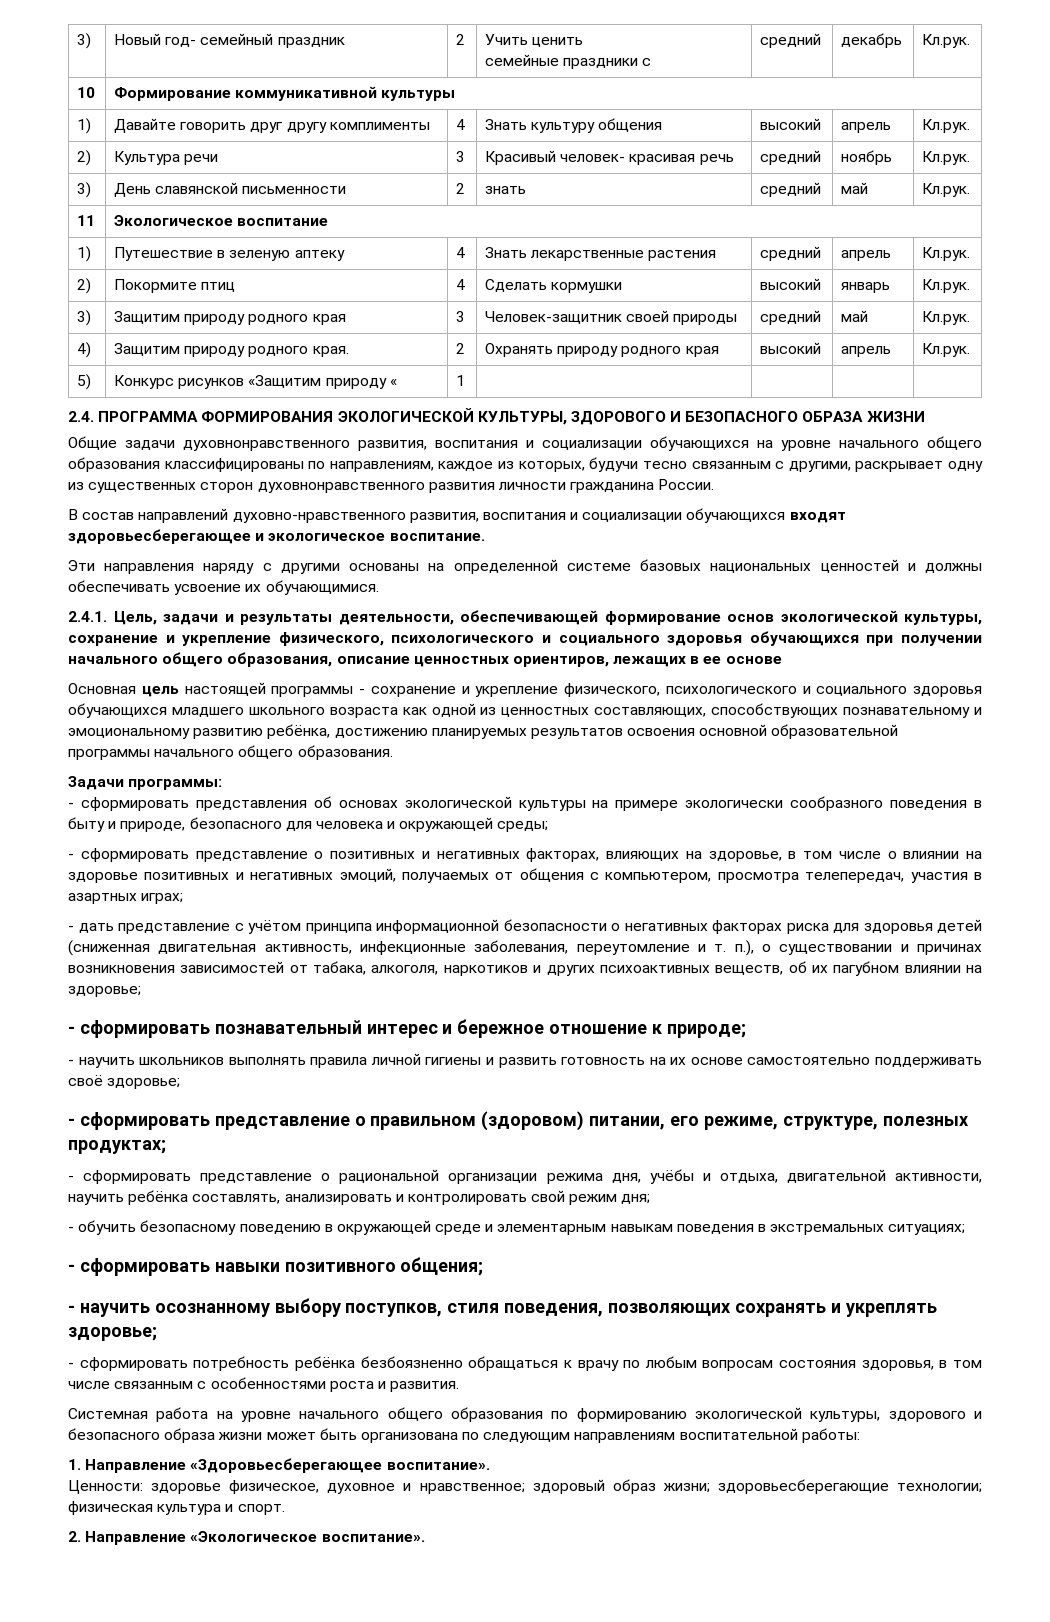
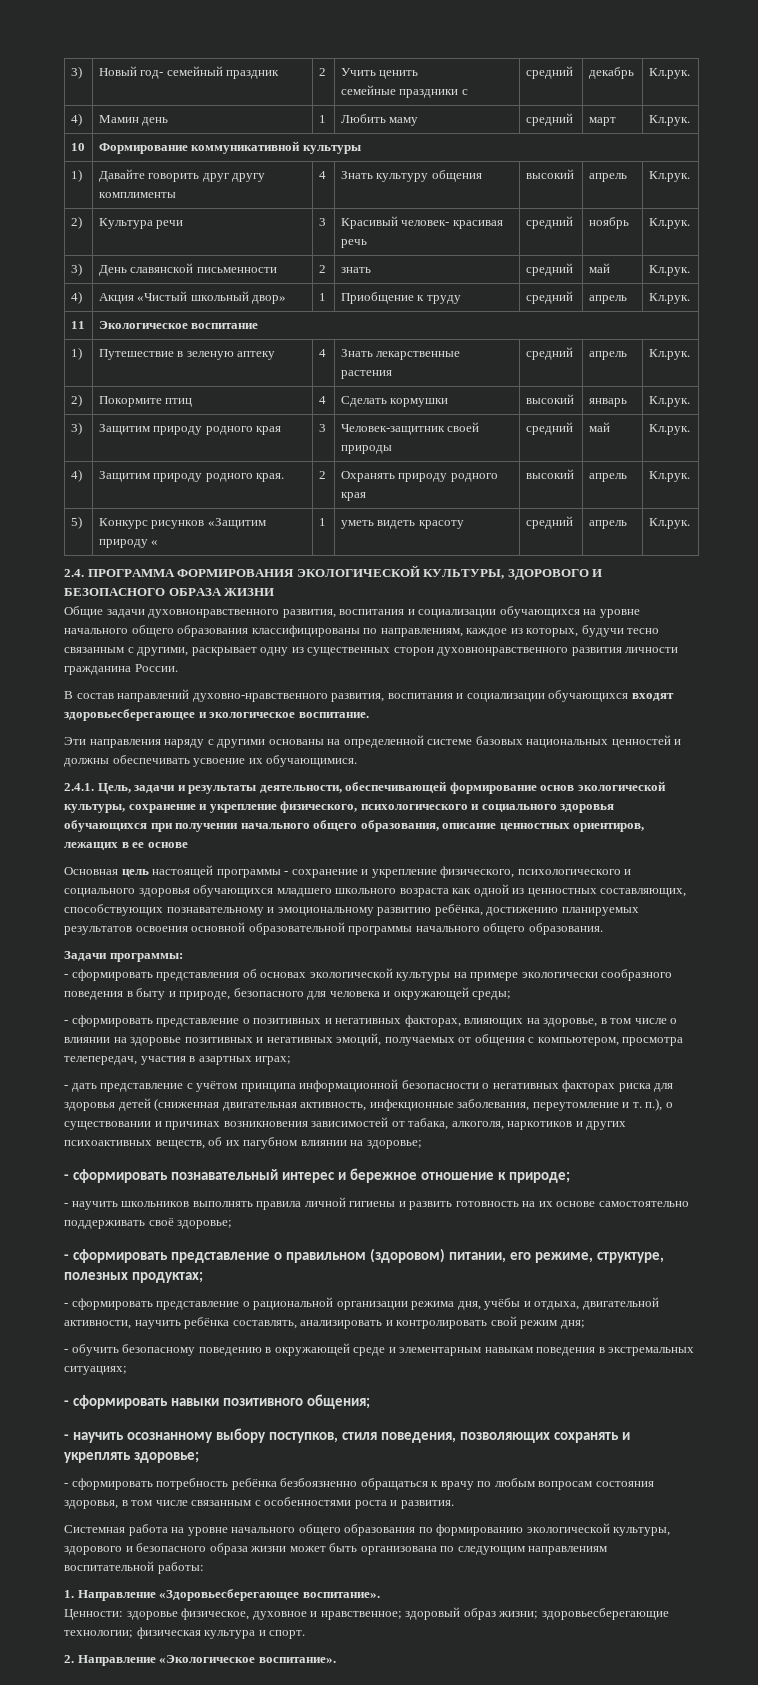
+ 4) | Мамин день | 1 | Любить маму | средний | март | Кл.рук.
+ 4) | Акция «Чистый школьный двор» | 1 | Приобщение к труду | средний | апрель | Кл.рук.
- 5) | Конкурс рисунков «Защитим природу « | 1 | | | |
+ 5) | Конкурс рисунков «Защитим природу « | 1 | уметь видеть красоту | средний | апрель | Кл.рук.

